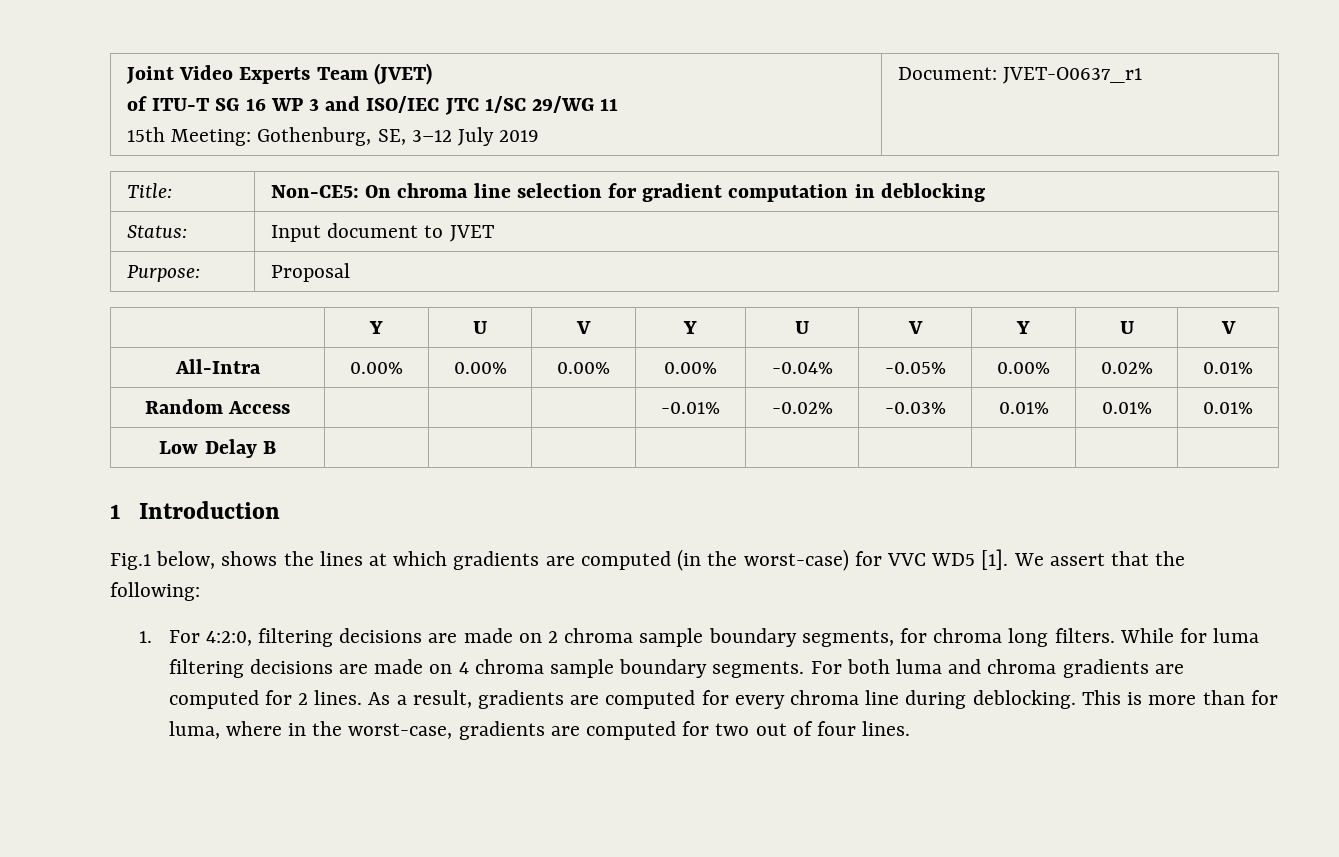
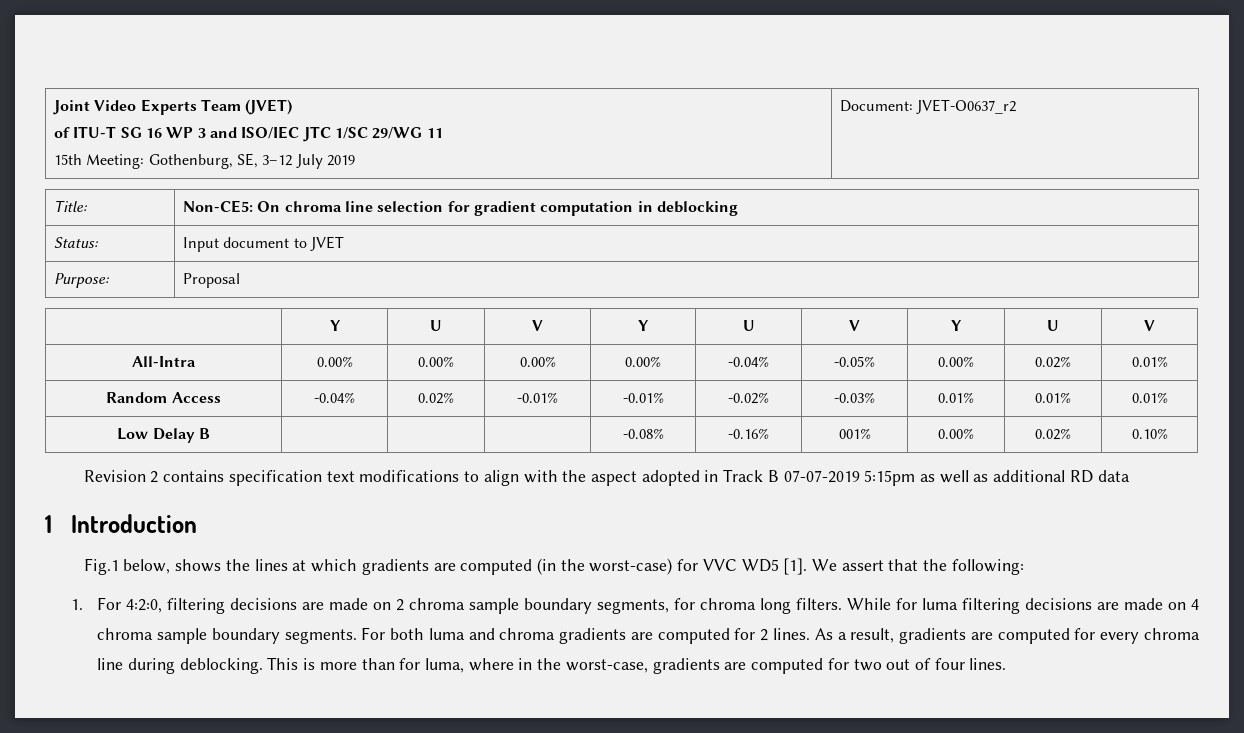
  Joint Video Experts Team (JVET)
  of ITU-T SG 16 WP 3 and ISO/IEC JTC 1/SC 29/WG 11
- 15th Meeting: Gothenburg, SE, 3–12 July 2019 | Document: JVET-O0637_r1
+ 15th Meeting: Gothenburg, SE, 3–12 July 2019 | Document: JVET-O0637_r2
- Random Access | | | | -0.01% | -0.02% | -0.03% | 0.01% | 0.01% | 0.01%
+ Random Access | -0.04% | 0.02% | -0.01% | -0.01% | -0.02% | -0.03% | 0.01% | 0.01% | 0.01%
- Low Delay B | | | | | | | | |
+ Low Delay B | | | | -0.08% | -0.16% | 001% | 0.00% | 0.02% | 0.10%
+ Revision 2 contains specification text modifications to align with the aspect adopted in Track B 07-07-2019 5:15pm as well as additional RD data

